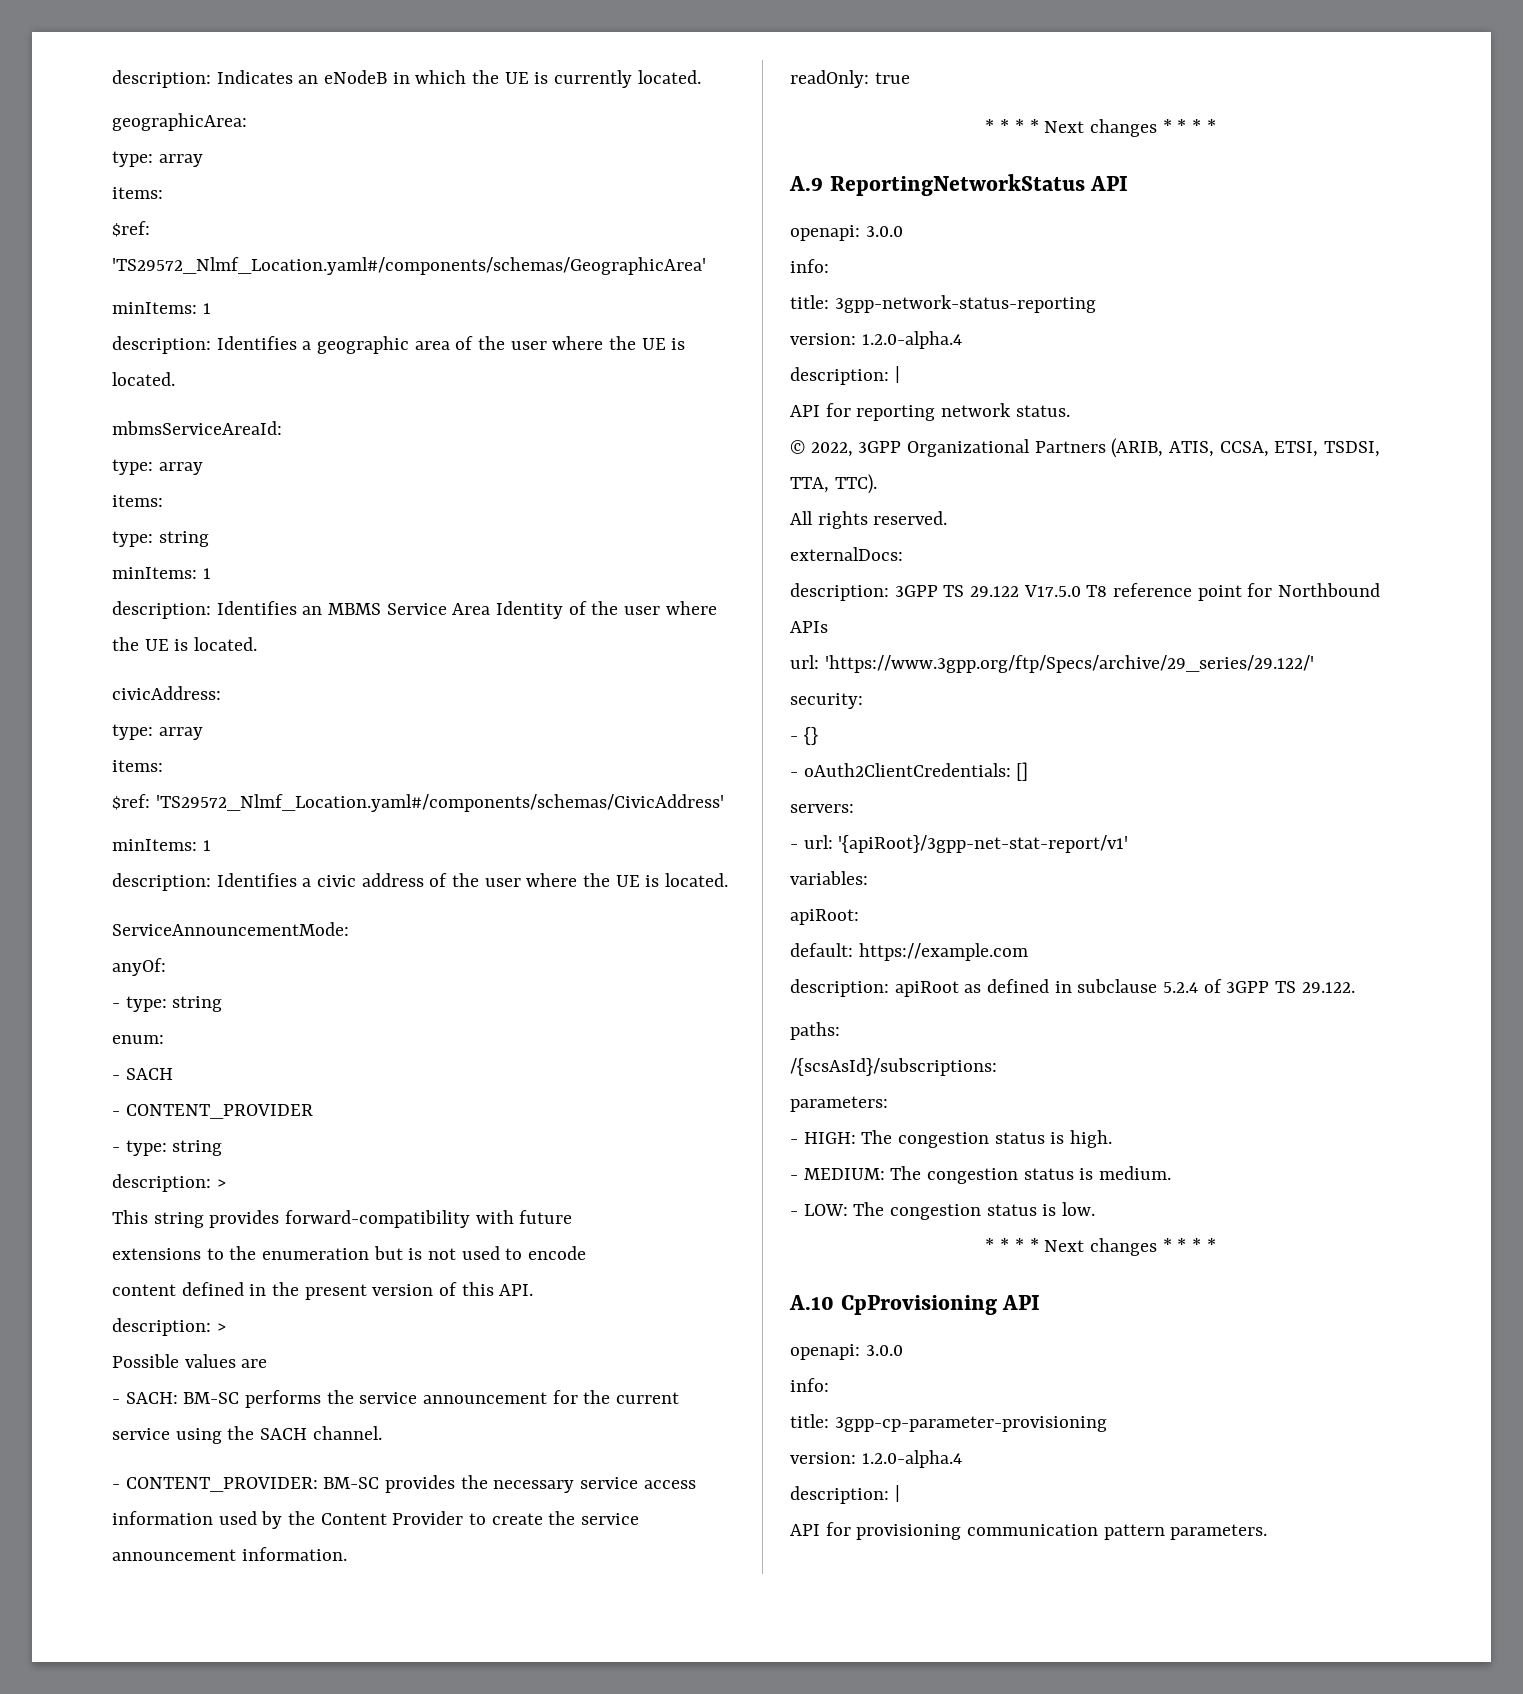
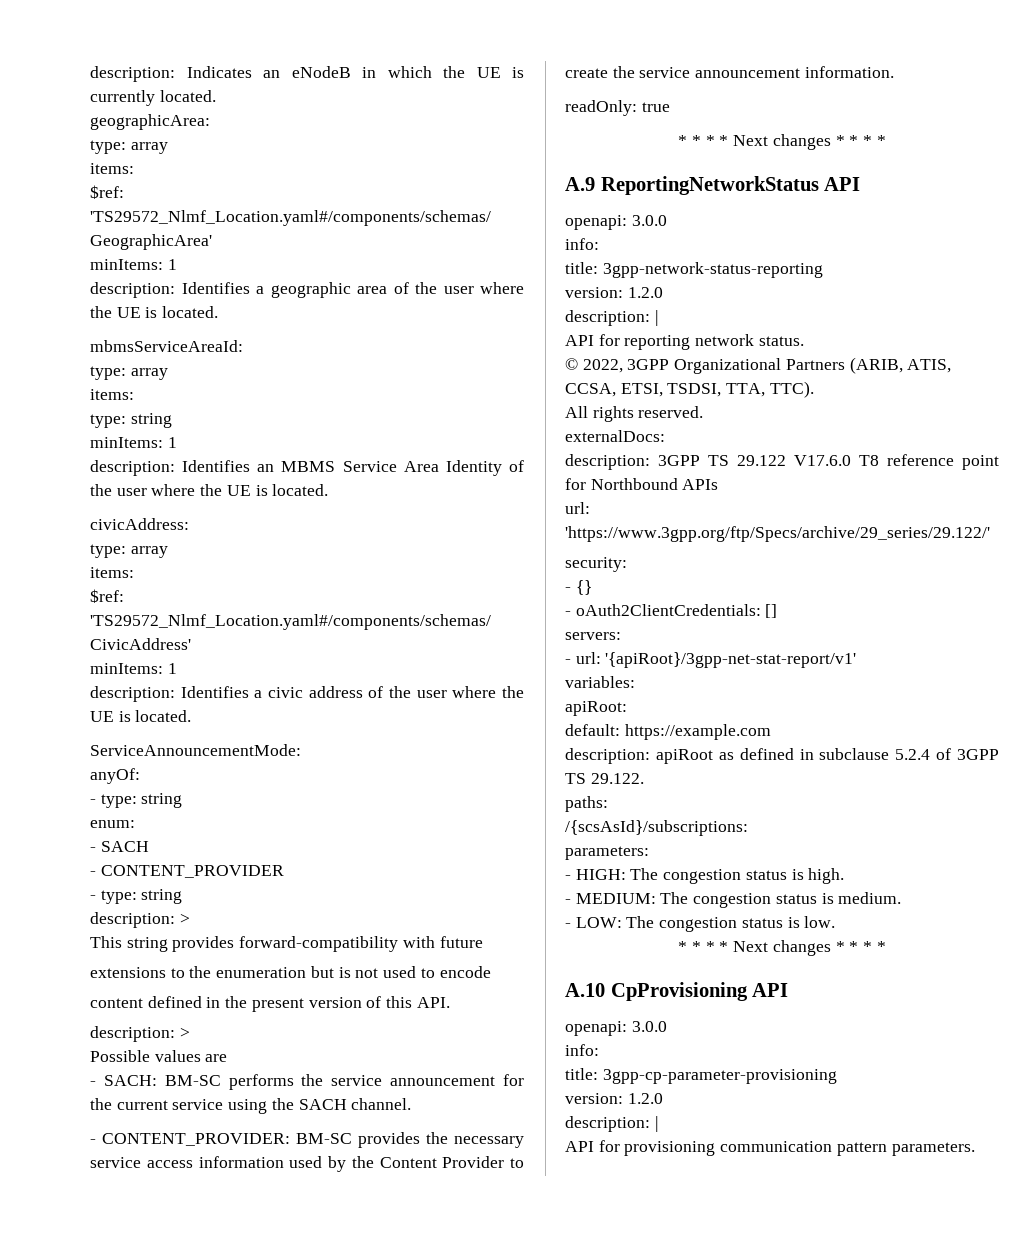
  title: 3gpp-network-status-reporting
- version: 1.2.0-alpha.4
+ version: 1.2.0
- description: 3GPP TS 29.122 V17.5.0 T8 reference point for Northbound APIs
+ description: 3GPP TS 29.122 V17.6.0 T8 reference point for Northbound APIs
  title: 3gpp-cp-parameter-provisioning
- version: 1.2.0-alpha.4
+ version: 1.2.0

